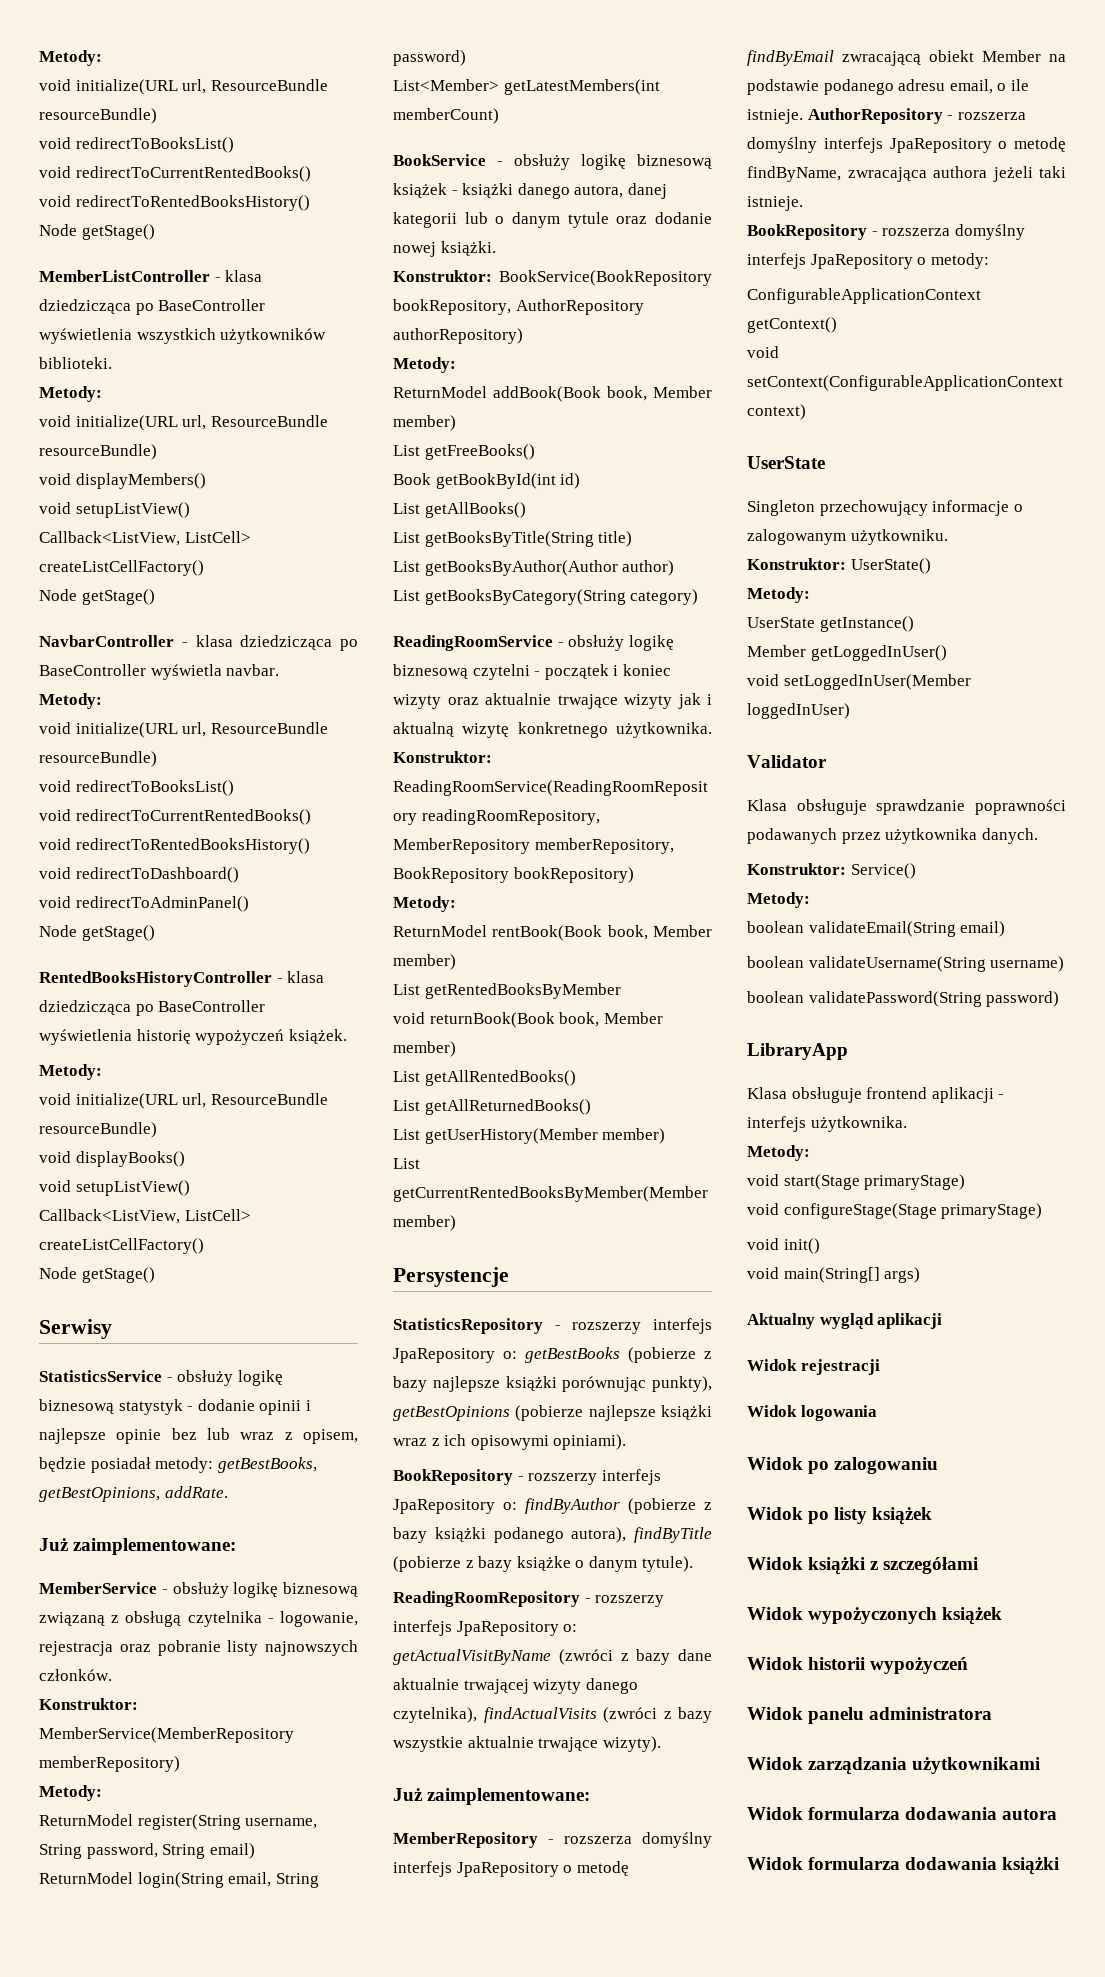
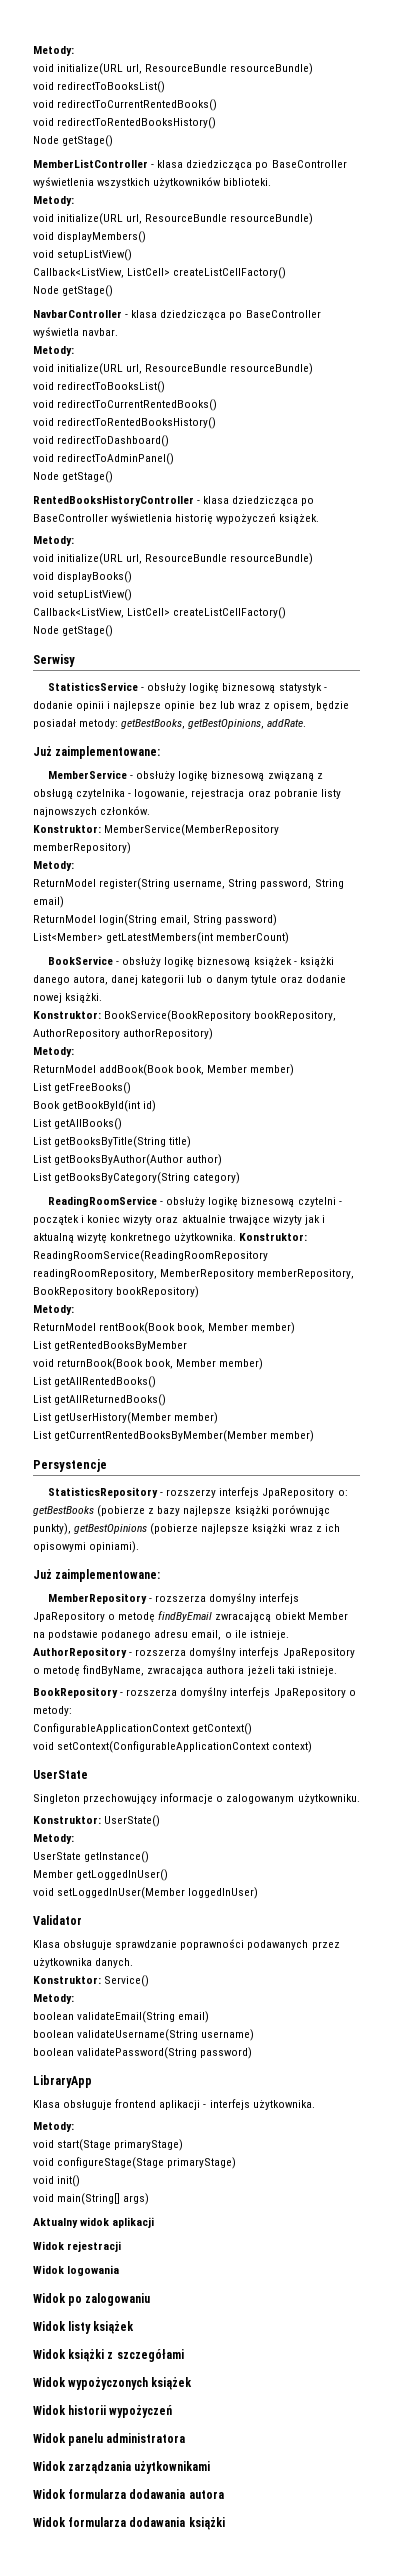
- BookRepository - rozszerzy interfejs JpaRepository o: findByAuthor (pobierze z bazy książki podanego autora), findByTitle (pobierze z bazy książke o danym tytule).
- ReadingRoomRepository - rozszerzy interfejs JpaRepository o: getActualVisitByName (zwróci z bazy dane aktualnie trwającej wizyty danego czytelnika), findActualVisits (zwróci z bazy wszystkie aktualnie trwające wizyty).
- Aktualny wygląd aplikacji
+ Aktualny widok aplikacji
- Widok po listy książek
+ Widok listy książek

